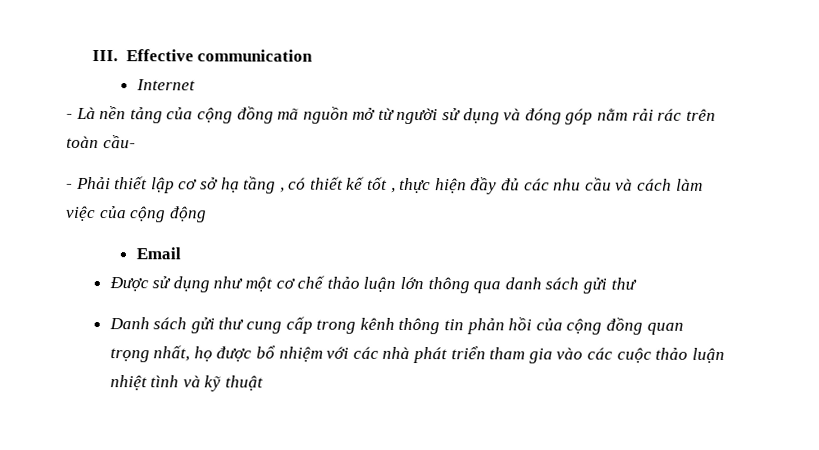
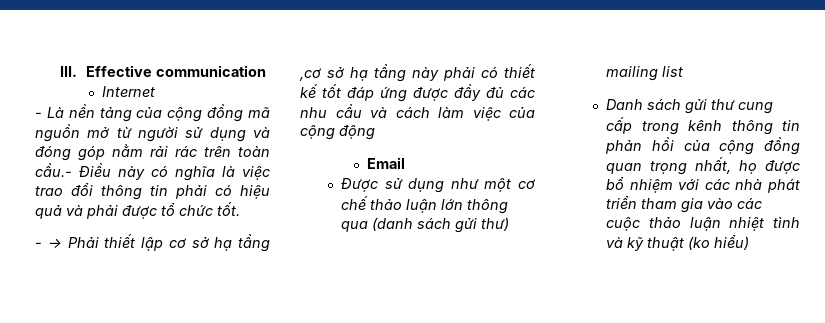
- - Là nền tảng của cộng đồng mã nguồn mở từ người sử dụng và đóng góp nằm rải rác trên toàn cầu-
- - Phải thiết lập cơ sở hạ tầng , có thiết kế tốt , thực hiện đầy đủ các nhu cầu và cách làm việc của cộng động
+ - Là nền tảng của cộng đồng mã nguồn mở từ người sử dụng và đóng góp nằm rải rác trên toàn cầu.- Điều này có nghĩa là việc trao đổi thông tin phải có hiệu quả và phải được tổ chức tốt.
+ - → Phải thiết lập cơ sở hạ tầng ,cơ sở hạ tầng này phải có thiết kế tốt đáp ứng được đầy đủ các nhu cầu và cách làm việc của cộng động
- Được sử dụng như một cơ chế thảo luận lớn thông qua danh sách gửi thư
+ Được sử dụng như một cơ chế thảo luận lớn thông qua (danh sách gửi thư) mailing list
- Danh sách gửi thư cung cấp trong kênh thông tin phản hồi của cộng đồng quan trọng nhất, họ được bổ nhiệm với các nhà phát triển tham gia vào các cuộc thảo luận nhiệt tình và kỹ thuật
+ Danh sách gửi thư cung cấp trong kênh thông tin phản hồi của cộng đồng quan trọng nhất, họ được bổ nhiệm với các nhà phát triển tham gia vào các cuộc thảo luận nhiệt tình và kỹ thuật (ko hiểu)

